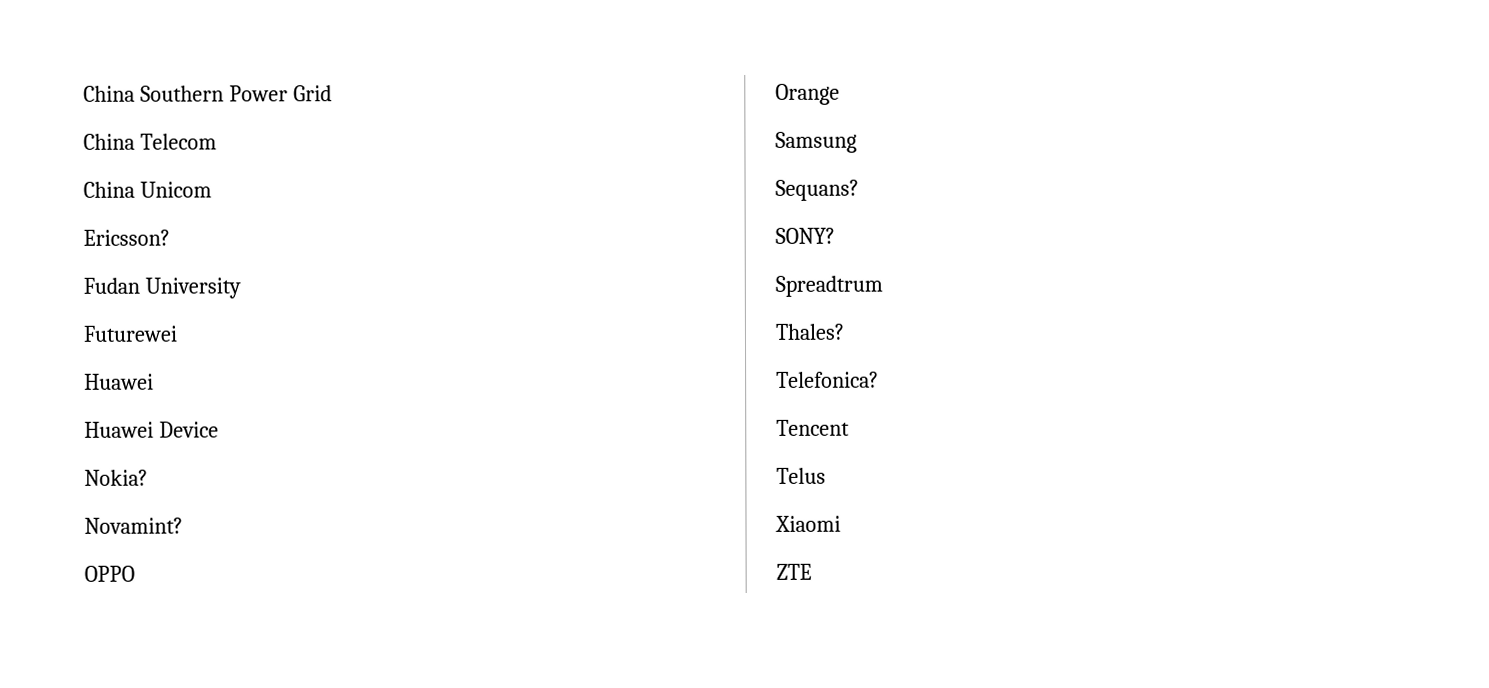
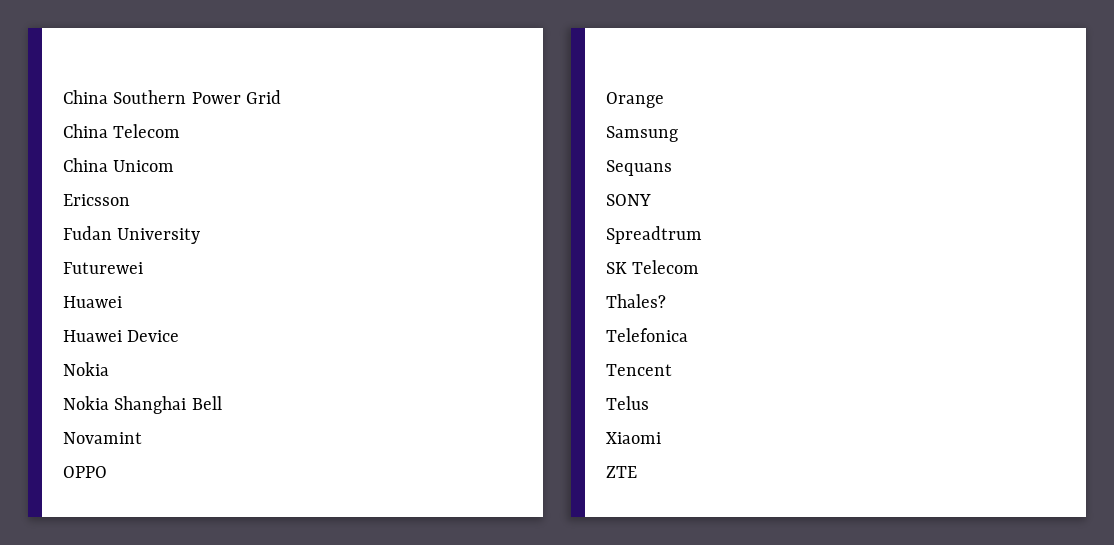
- Ericsson?
+ Ericsson
  Huawei Device
- Nokia?
- Novamint?
+ Nokia
+ Nokia Shanghai Bell
+ Novamint
- Sequans?
- SONY?
+ Sequans
+ SONY
+ SK Telecom
- Telefonica?
+ Telefonica

